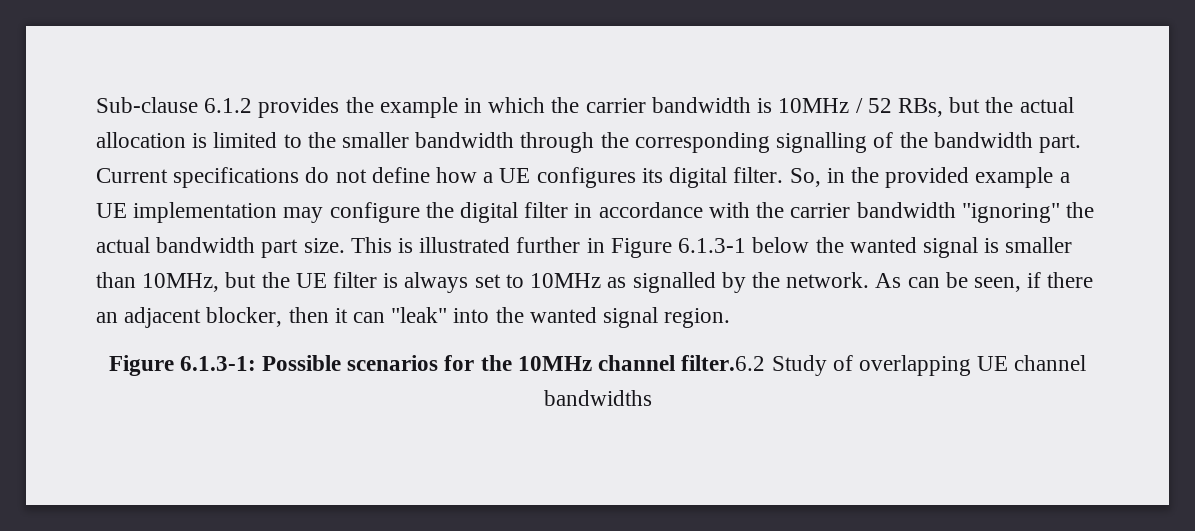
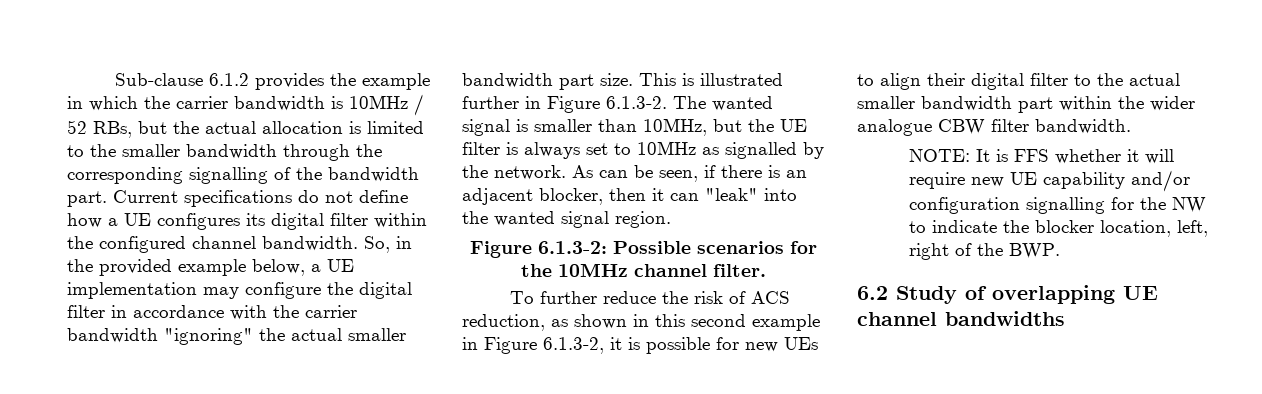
- Current specifications do not define how a UE configures its digital filter.
+ Current specifications do not define how a UE configures its digital filter within the configured channel bandwidth.
- So, in the provided example a UE implementation may configure the digital filter in accordance with the carrier bandwidth "ignoring" the actual bandwidth part size.
+ So, in the provided example below, a UE implementation may configure the digital filter in accordance with the carrier bandwidth "ignoring" the actual smaller bandwidth part size.
- This is illustrated further in Figure 6.1.3-1 below the wanted signal is smaller than 10MHz, but the UE filter is always set to 10MHz as signalled by the network.
+ This is illustrated further in Figure 6.1.3-2. The wanted signal is smaller than 10MHz, but the UE filter is always set to 10MHz as signalled by the network.
- As can be seen, if there an adjacent blocker, then it can "leak" into the wanted signal region.
+ As can be seen, if there is an adjacent blocker, then it can "leak" into the wanted signal region.
- Figure 6.1.3-1: Possible scenarios for the 10MHz channel filter.6.2 Study of overlapping UE channel bandwidths
+ Figure 6.1.3-2: Possible scenarios for the 10MHz channel filter.
+ To further reduce the risk of ACS reduction, as shown in this second example in Figure 6.1.3-2, it is possible for new UEs to align their digital filter to the actual smaller bandwidth part within the wider analogue CBW filter bandwidth.
+ NOTE: It is FFS whether it will require new UE capability and/or configuration signalling for the NW to indicate the blocker location, left, right of the BWP.
+ 6.2 Study of overlapping UE channel bandwidths

